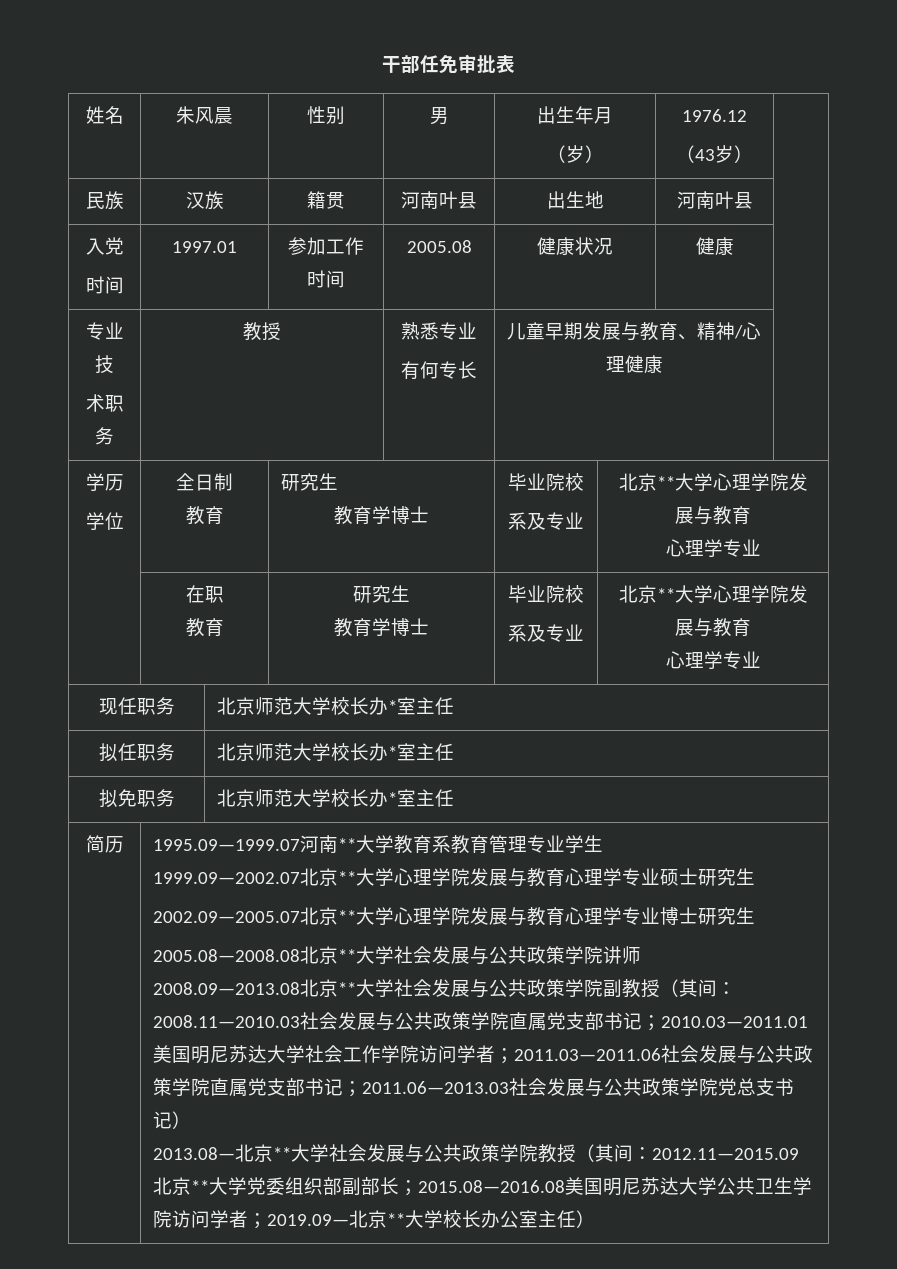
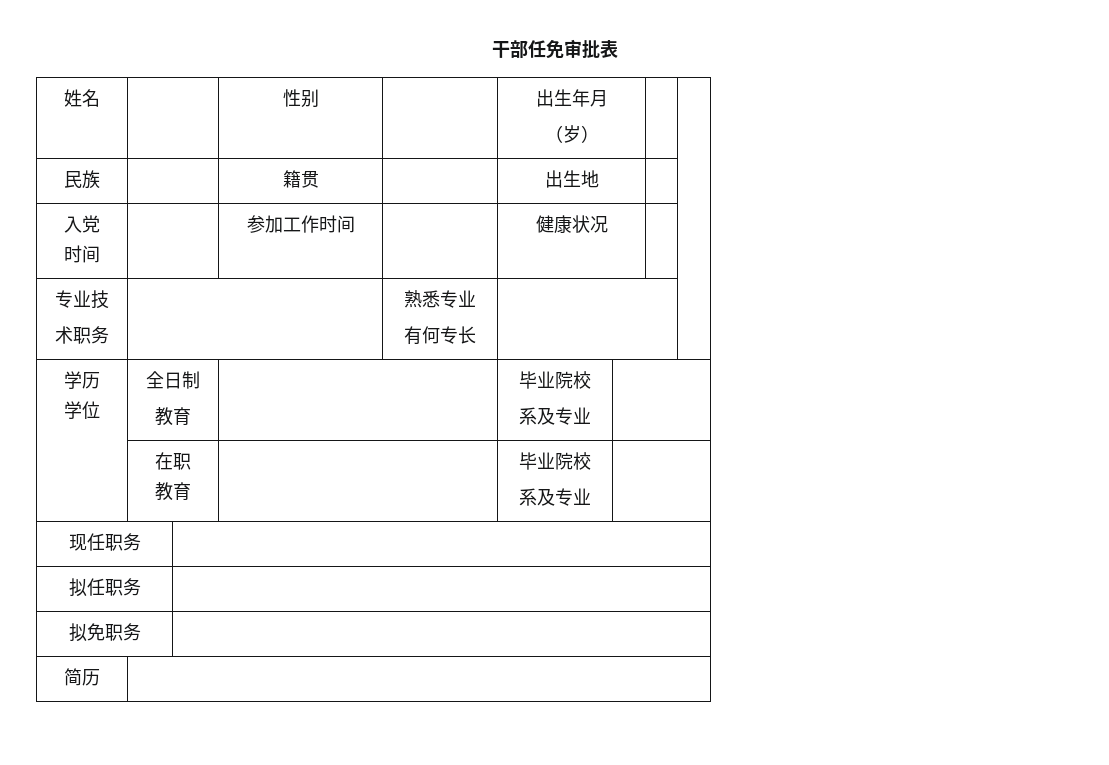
- 姓名 | 朱风晨 | 性别 | 男 | 出生年月
- （岁） | 1976.12
- （43岁） |
+ 姓名 | | 性别 | | 出生年月
+ （岁） | |
- 民族 | 汉族 | 籍贯 | 河南叶县 | 出生地 | 河南叶县 |
+ 民族 | | 籍贯 | | 出生地 | |
  入党
- 时间 | 1997.01 | 参加工作时间 | 2005.08 | 健康状况 | 健康 |
+ 时间 | | 参加工作时间 | | 健康状况 | |
  专业技
- 术职务 | 教授 | 熟悉专业
- 有何专长 | 儿童早期发展与教育、精神/心理健康 |
+ 术职务 | | 熟悉专业
+ 有何专长 | |
  学历
  学位 | 全日制
- 教育 | 研究生
- 教育学博士 | 毕业院校
- 系及专业 | 北京**大学心理学院发展与教育
- 心理学专业
+ 教育 | | 毕业院校
+ 系及专业 |
  | 在职
- 教育 | 研究生
- 教育学博士 | 毕业院校
- 系及专业 | 北京**大学心理学院发展与教育
- 心理学专业
- 现任职务 | 北京师范大学校长办*室主任
- 拟任职务 | 北京师范大学校长办*室主任
- 拟免职务 | 北京师范大学校长办*室主任
- 简历 | 1995.09—1999.07河南**大学教育系教育管理专业学生
- 1999.09—2002.07北京**大学心理学院发展与教育心理学专业硕士研究生
- 2002.09—2005.07北京**大学心理学院发展与教育心理学专业博士研究生
- 2005.08—2008.08北京**大学社会发展与公共政策学院讲师
- 2008.09—2013.08北京**大学社会发展与公共政策学院副教授（其间：2008.11—2010.03社会发展与公共政策学院直属党支部书记；2010.03—2011.01美国明尼苏达大学社会工作学院访问学者；2011.03—2011.06社会发展与公共政策学院直属党支部书记；2011.06—2013.03社会发展与公共政策学院党总支书记）
- 2013.08—北京**大学社会发展与公共政策学院教授（其间：2012.11—2015.09北京**大学党委组织部副部长；2015.08—2016.08美国明尼苏达大学公共卫生学院访问学者；2019.09—北京**大学校长办公室主任）
+ 教育 | | 毕业院校
+ 系及专业 |
+ 现任职务 |
+ 拟任职务 |
+ 拟免职务 |
+ 简历 |

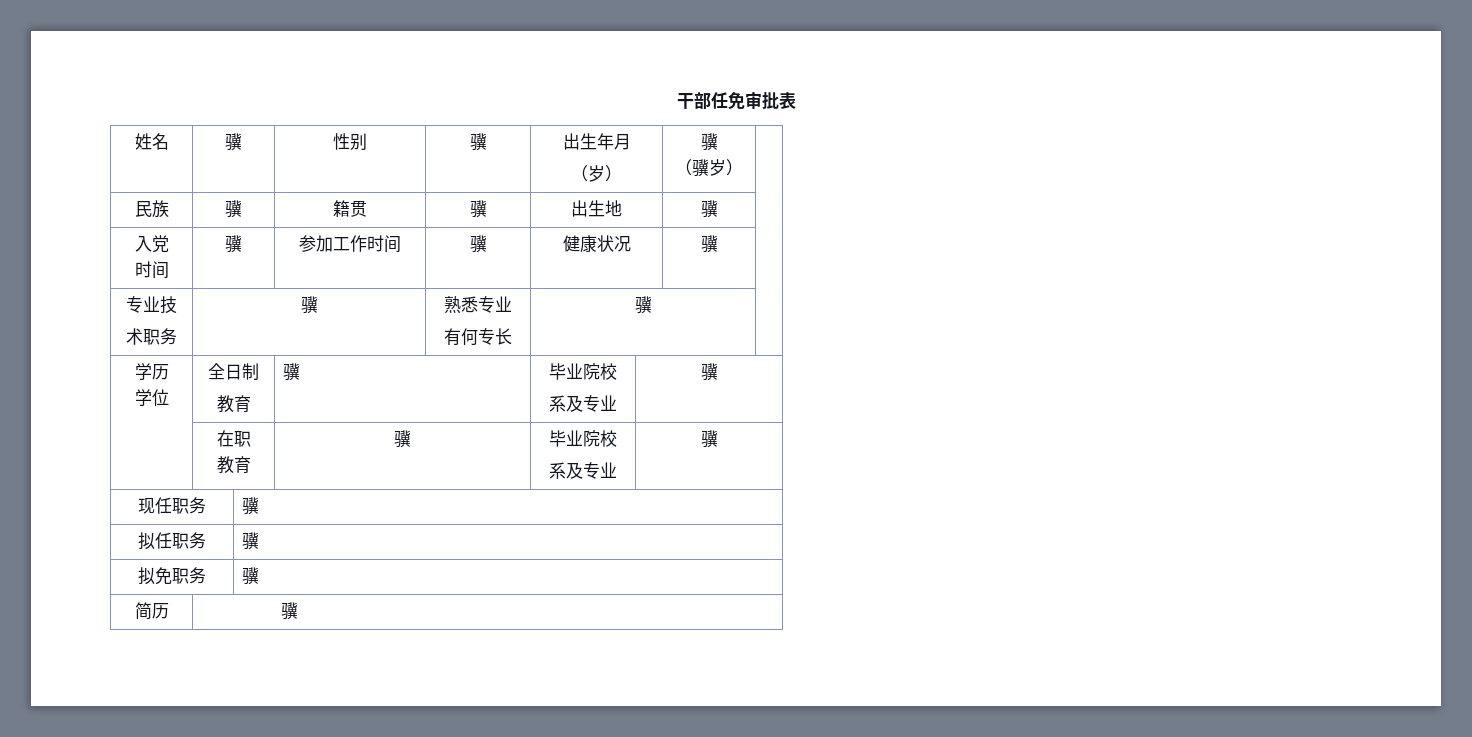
- 姓名 | | 性别 | | 出生年月
- （岁） | |
+ 姓名 | 骥 | 性别 | 骥 | 出生年月
+ （岁） | 骥
+ （骥岁） |
- 民族 | | 籍贯 | | 出生地 | |
+ 民族 | 骥 | 籍贯 | 骥 | 出生地 | 骥 |
  入党
- 时间 | | 参加工作时间 | | 健康状况 | |
+ 时间 | 骥 | 参加工作时间 | 骥 | 健康状况 | 骥 |
  专业技
- 术职务 | | 熟悉专业
- 有何专长 | |
+ 术职务 | 骥 | 熟悉专业
+ 有何专长 | 骥 |
  学历
  学位 | 全日制
- 教育 | | 毕业院校
- 系及专业 |
+ 教育 | 骥 | 毕业院校
+ 系及专业 | 骥
  | 在职
- 教育 | | 毕业院校
- 系及专业 |
+ 教育 | 骥 | 毕业院校
+ 系及专业 | 骥
- 现任职务 |
+ 现任职务 | 骥
- 拟任职务 |
+ 拟任职务 | 骥
- 拟免职务 |
+ 拟免职务 | 骥
- 简历 |
+ 简历 | 骥

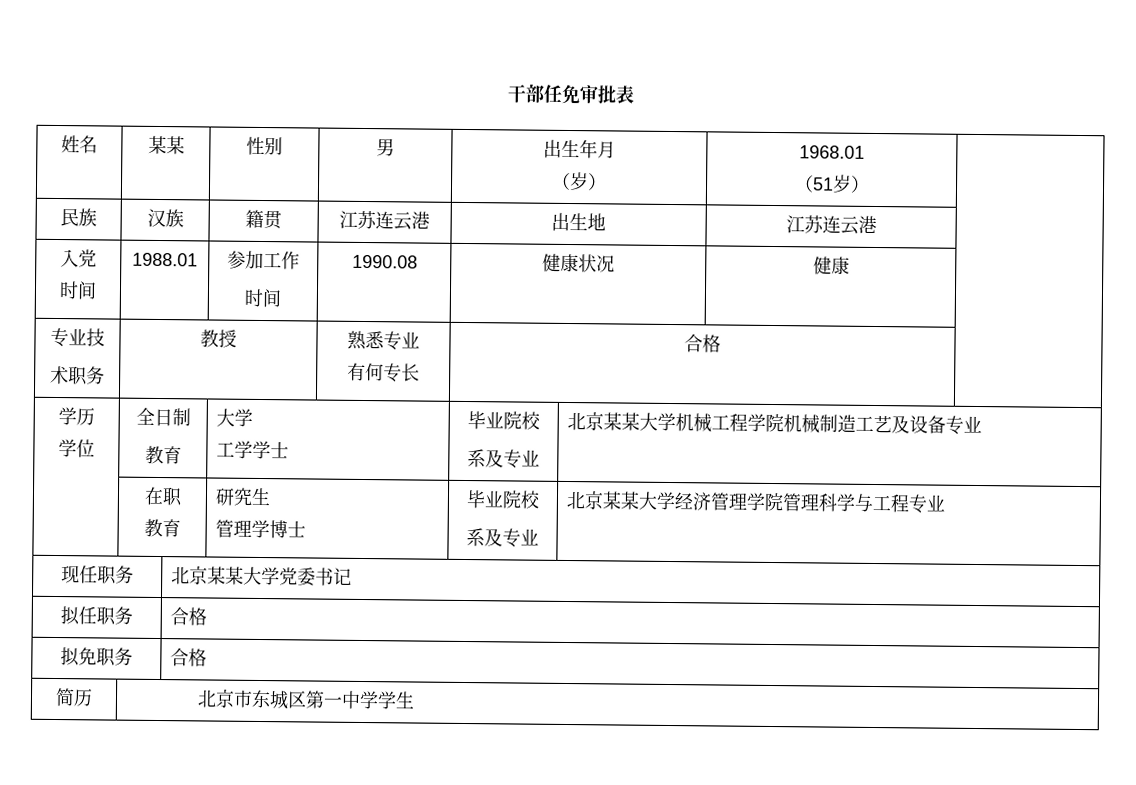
- 姓名 | 骥 | 性别 | 骥 | 出生年月
- （岁） | 骥
- （骥岁） |
+ 姓名 | 某某 | 性别 | 男 | 出生年月
+ （岁） | 1968.01
+ （51岁） |
- 民族 | 骥 | 籍贯 | 骥 | 出生地 | 骥 |
+ 民族 | 汉族 | 籍贯 | 江苏连云港 | 出生地 | 江苏连云港 |
  入党
- 时间 | 骥 | 参加工作时间 | 骥 | 健康状况 | 骥 |
+ 时间 | 1988.01 | 参加工作
+ 时间 | 1990.08 | 健康状况 | 健康 |
  专业技
- 术职务 | 骥 | 熟悉专业
- 有何专长 | 骥 |
+ 术职务 | 教授 | 熟悉专业
+ 有何专长 | 合格 |
  学历
  学位 | 全日制
- 教育 | 骥 | 毕业院校
- 系及专业 | 骥
+ 教育 | 大学
+ 工学学士 | 毕业院校
+ 系及专业 | 北京某某大学机械工程学院机械制造工艺及设备专业
  | 在职
- 教育 | 骥 | 毕业院校
- 系及专业 | 骥
- 现任职务 | 骥
+ 教育 | 研究生
+ 管理学博士 | 毕业院校
+ 系及专业 | 北京某某大学经济管理学院管理科学与工程专业
+ 现任职务 | 北京某某大学党委书记
- 拟任职务 | 骥
+ 拟任职务 | 合格
- 拟免职务 | 骥
+ 拟免职务 | 合格
- 简历 | 骥
+ 简历 | 北京市东城区第一中学学生

